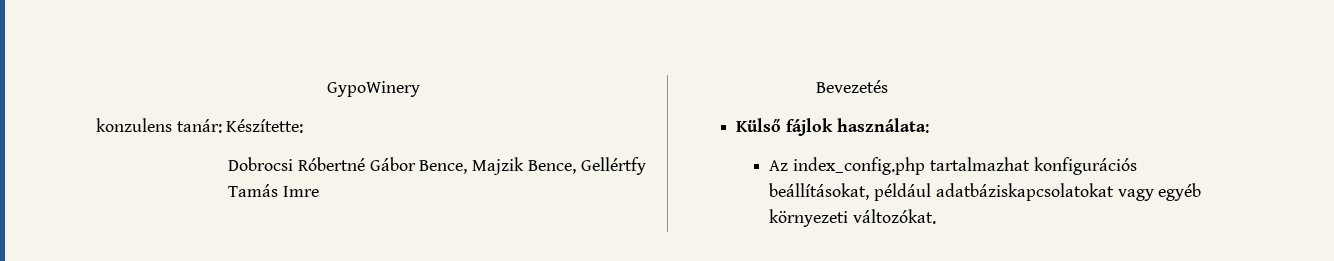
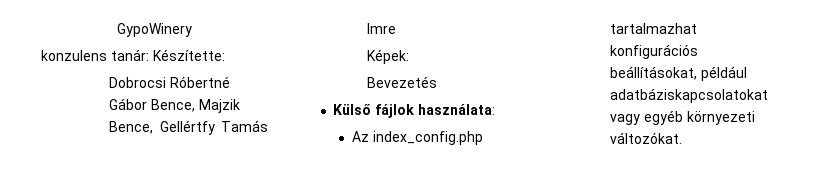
+ Képek:

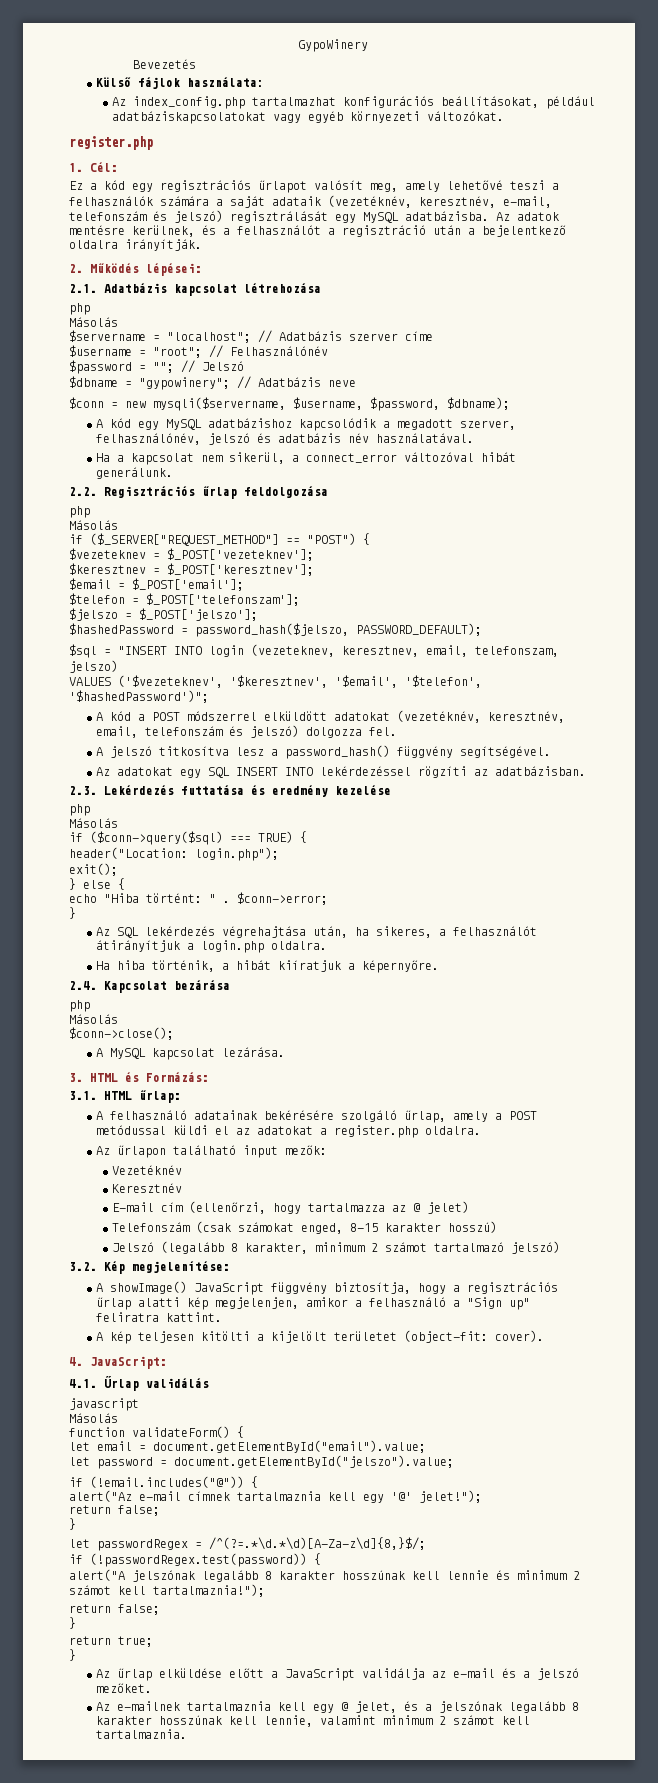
- konzulens tanár: Készítette:
- Dobrocsi Róbertné Gábor Bence, Majzik Bence, Gellértfy Tamás Imre
- Képek:
  Az index_config.php tartalmazhat konfigurációs beállításokat, például adatbáziskapcsolatokat vagy egyéb környezeti változókat.
+ register.php
+ 1. Cél:
+ Ez a kód egy regisztrációs űrlapot valósít meg, amely lehetővé teszi a felhasználók számára a saját adataik (vezetéknév, keresztnév, e-mail, telefonszám és jelszó) regisztrálását egy MySQL adatbázisba. Az adatok mentésre kerülnek, és a felhasználót a regisztráció után a bejelentkező oldalra irányítják.
+ 2. Működés lépései:
+ 2.1. Adatbázis kapcsolat létrehozása
+ php
+ Másolás
+ $servername = "localhost"; // Adatbázis szerver címe
+ $username = "root"; // Felhasználónév
+ $password = ""; // Jelszó
+ $dbname = "gypowinery"; // Adatbázis neve
+ $conn = new mysqli($servername, $username, $password, $dbname);
+ A kód egy MySQL adatbázishoz kapcsolódik a megadott szerver, felhasználónév, jelszó és adatbázis név használatával.
+ Ha a kapcsolat nem sikerül, a connect_error változóval hibát generálunk.
+ 2.2. Regisztrációs űrlap feldolgozása
+ php
+ Másolás
+ if ($_SERVER["REQUEST_METHOD"] == "POST") {
+ $vezeteknev = $_POST['vezeteknev'];
+ $keresztnev = $_POST['keresztnev'];
+ $email = $_POST['email'];
+ $telefon = $_POST['telefonszam'];
+ $jelszo = $_POST['jelszo'];
+ $hashedPassword = password_hash($jelszo, PASSWORD_DEFAULT);
+ $sql = "INSERT INTO login (vezeteknev, keresztnev, email, telefonszam, jelszo)
+ VALUES ('$vezeteknev', '$keresztnev', '$email', '$telefon', '$hashedPassword')";
+ A kód a POST módszerrel elküldött adatokat (vezetéknév, keresztnév, email, telefonszám és jelszó) dolgozza fel.
+ A jelszó titkosítva lesz a password_hash() függvény segítségével.
+ Az adatokat egy SQL INSERT INTO lekérdezéssel rögzíti az adatbázisban.
+ 2.3. Lekérdezés futtatása és eredmény kezelése
+ php
+ Másolás
+ if ($conn->query($sql) === TRUE) {
+ header("Location: login.php");
+ exit();
+ } else {
+ echo "Hiba történt: " . $conn->error;
+ }
+ Az SQL lekérdezés végrehajtása után, ha sikeres, a felhasználót átirányítjuk a login.php oldalra.
+ Ha hiba történik, a hibát kiíratjuk a képernyőre.
+ 2.4. Kapcsolat bezárása
+ php
+ Másolás
+ $conn->close();
+ A MySQL kapcsolat lezárása.
+ 3. HTML és Formázás:
+ 3.1. HTML űrlap:
+ A felhasználó adatainak bekérésére szolgáló űrlap, amely a POST metódussal küldi el az adatokat a register.php oldalra.
+ Az űrlapon található input mezők:
+ Vezetéknév
+ Keresztnév
+ E-mail cím (ellenőrzi, hogy tartalmazza az @ jelet)
+ Telefonszám (csak számokat enged, 8-15 karakter hosszú)
+ Jelszó (legalább 8 karakter, minimum 2 számot tartalmazó jelszó)
+ 3.2. Kép megjelenítése:
+ A showImage() JavaScript függvény biztosítja, hogy a regisztrációs űrlap alatti kép megjelenjen, amikor a felhasználó a "Sign up" feliratra kattint.
+ A kép teljesen kitölti a kijelölt területet (object-fit: cover).
+ 4. JavaScript:
+ 4.1. Űrlap validálás
+ javascript
+ Másolás
+ function validateForm() {
+ let email = document.getElementById("email").value;
+ let password = document.getElementById("jelszo").value;
+ if (!email.includes("@")) {
+ alert("Az e-mail címnek tartalmaznia kell egy '@' jelet!");
+ return false;
+ }
+ let passwordRegex = /^(?=.*\d.*\d)[A-Za-z\d]{8,}$/;
+ if (!passwordRegex.test(password)) {
+ alert("A jelszónak legalább 8 karakter hosszúnak kell lennie és minimum 2 számot kell tartalmaznia!");
+ return false;
+ }
+ return true;
+ }
+ Az űrlap elküldése előtt a JavaScript validálja az e-mail és a jelszó mezőket.
+ Az e-mailnek tartalmaznia kell egy @ jelet, és a jelszónak legalább 8 karakter hosszúnak kell lennie, valamint minimum 2 számot kell tartalmaznia.

